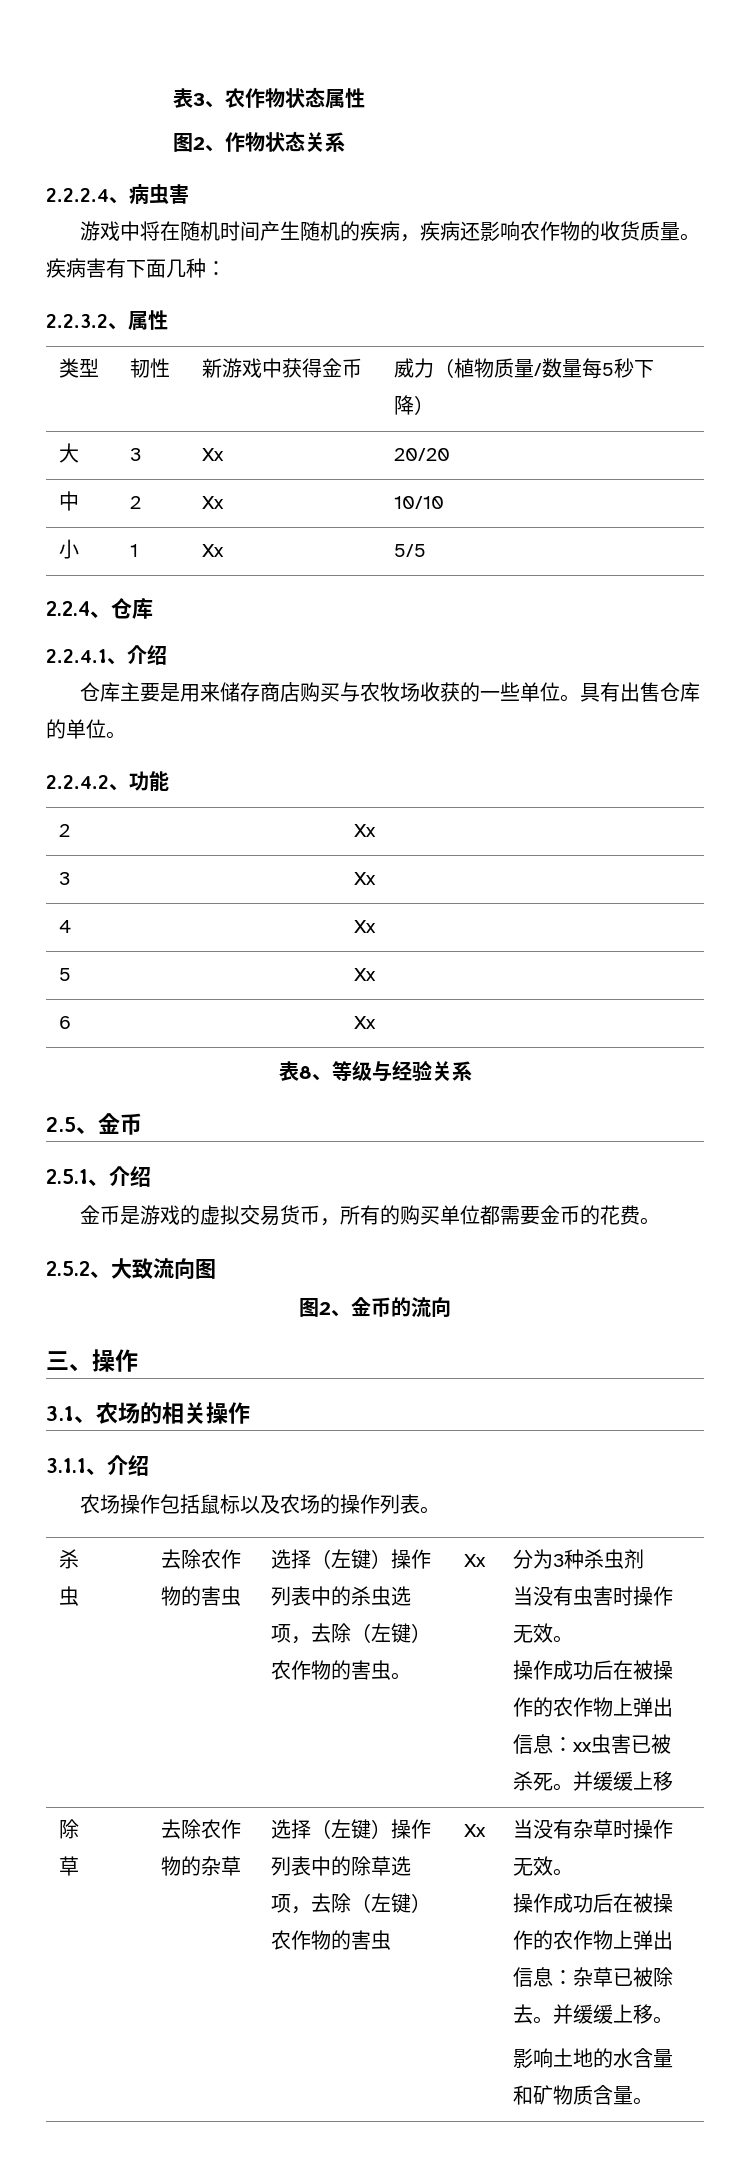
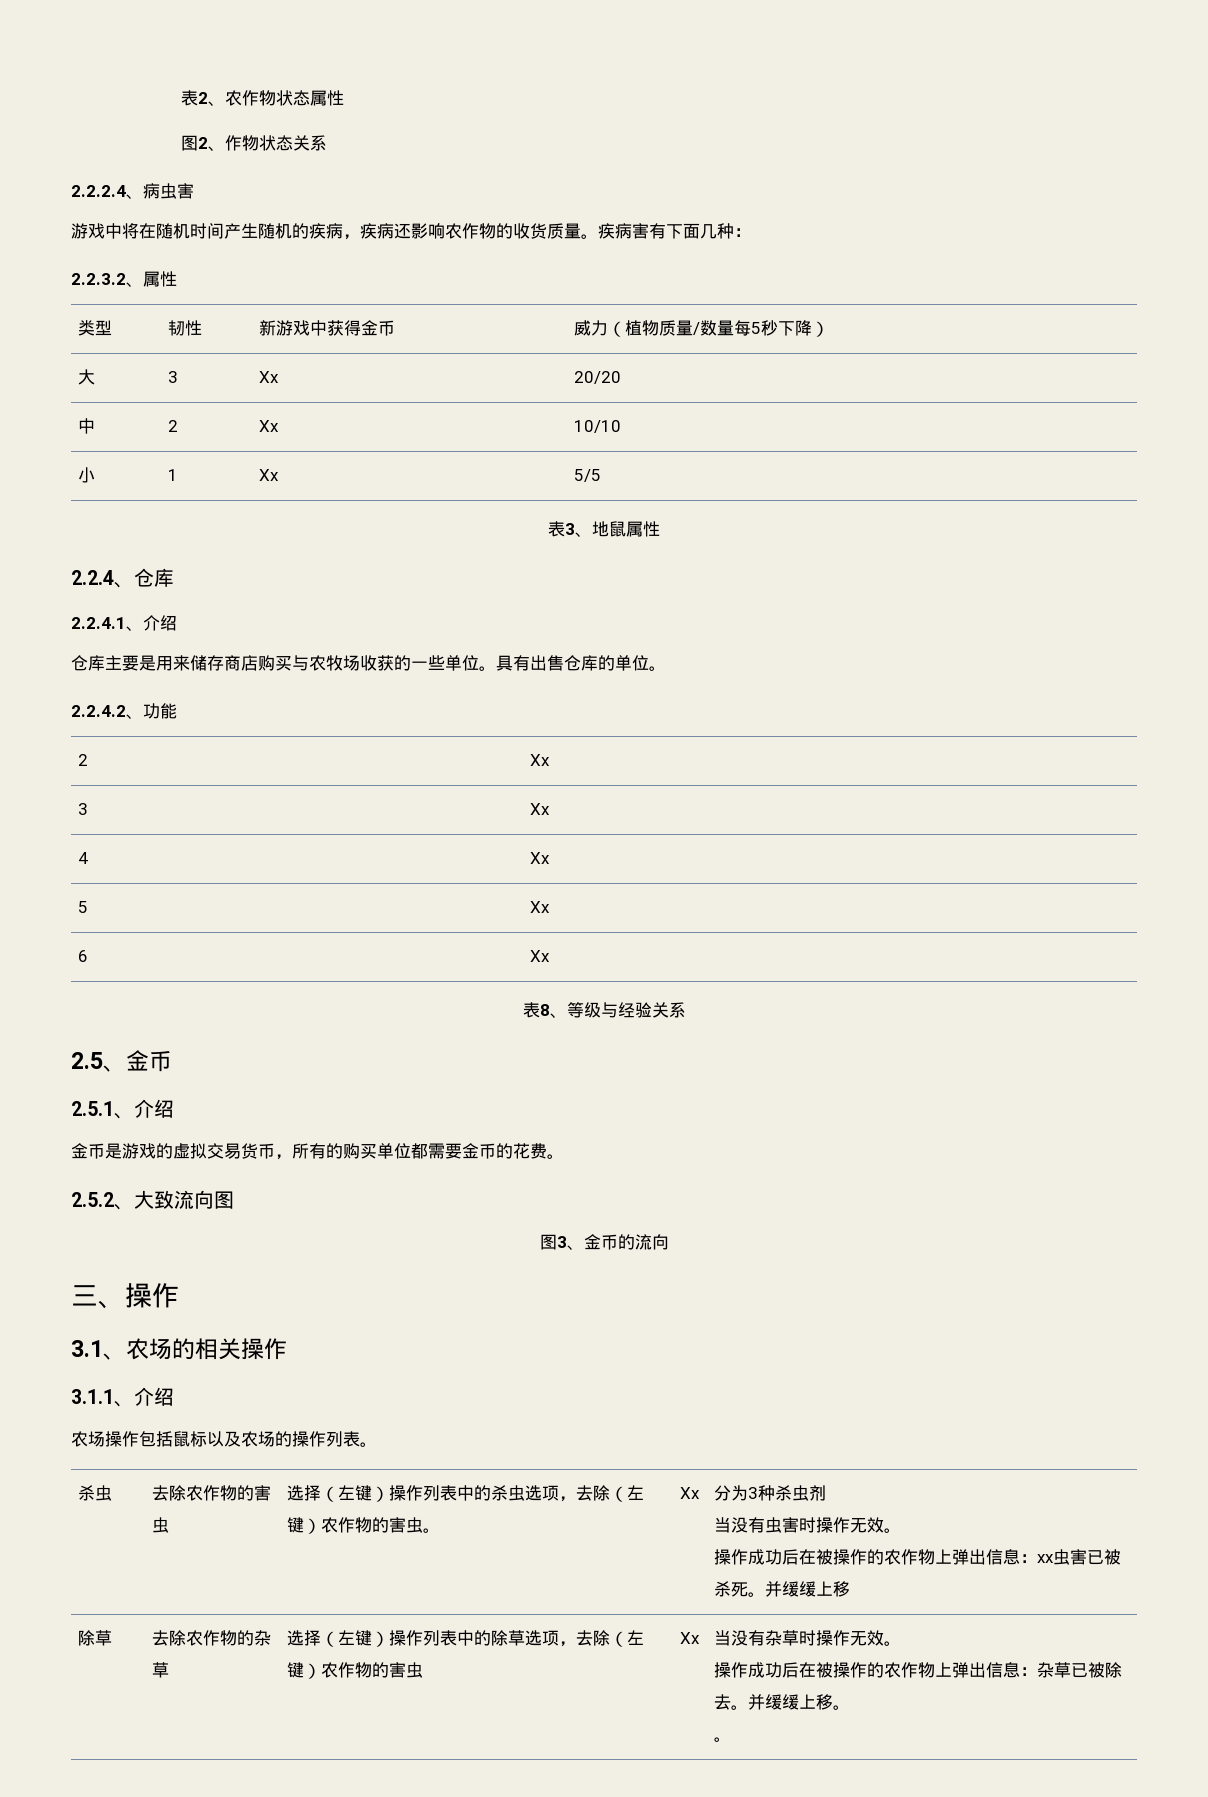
- 表3、农作物状态属性
+ 表2、农作物状态属性
+ 表3、地鼠属性
- 图2、金币的流向
+ 图3、金币的流向
  并缓缓上移。
- 影响土地的水含量和矿物质含量。
+ 。

